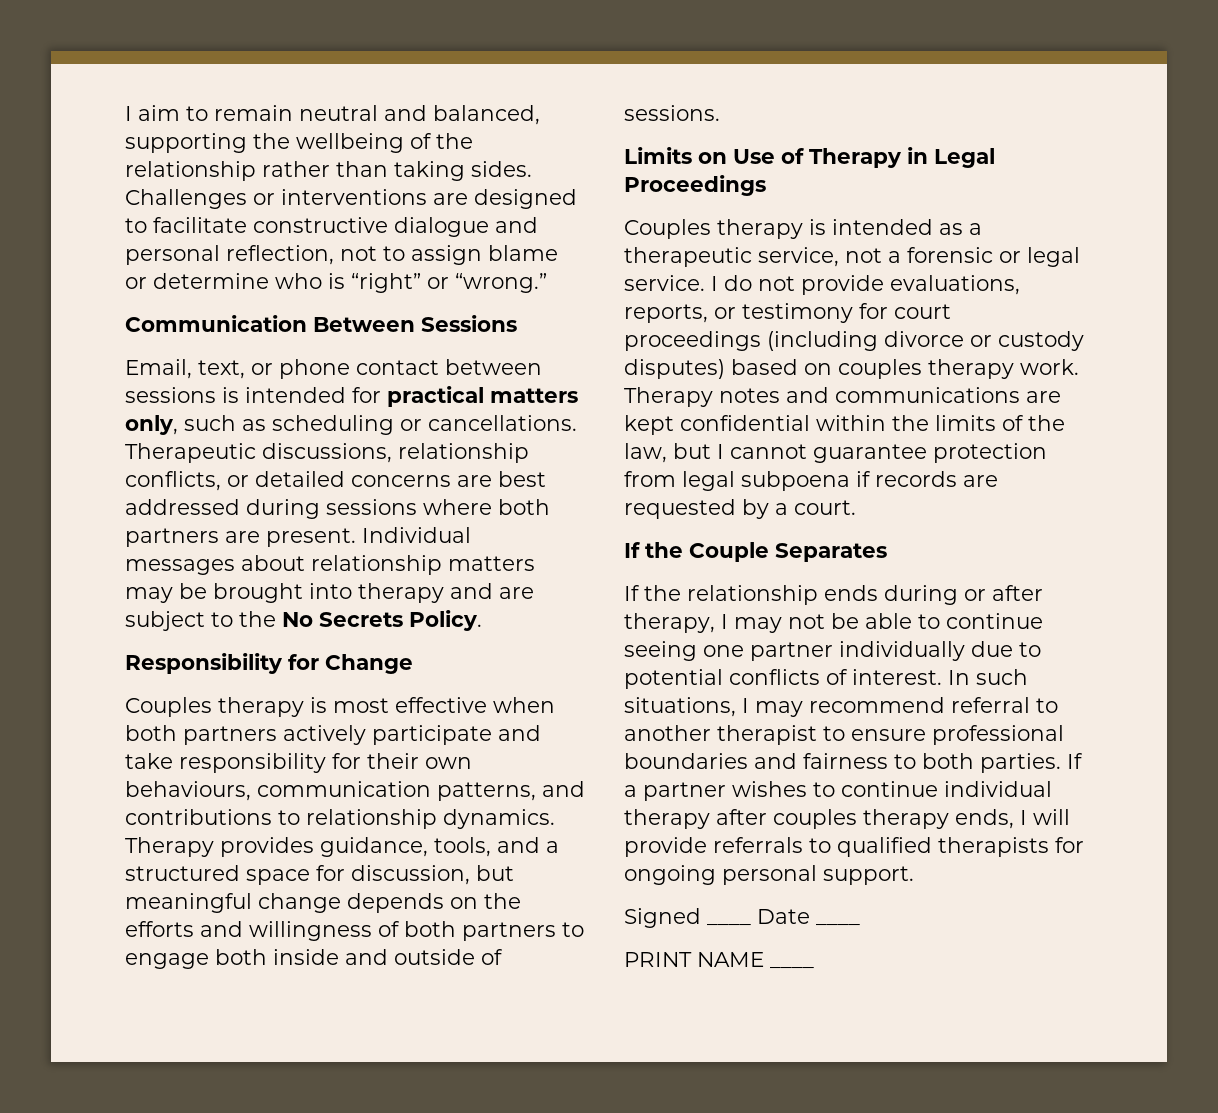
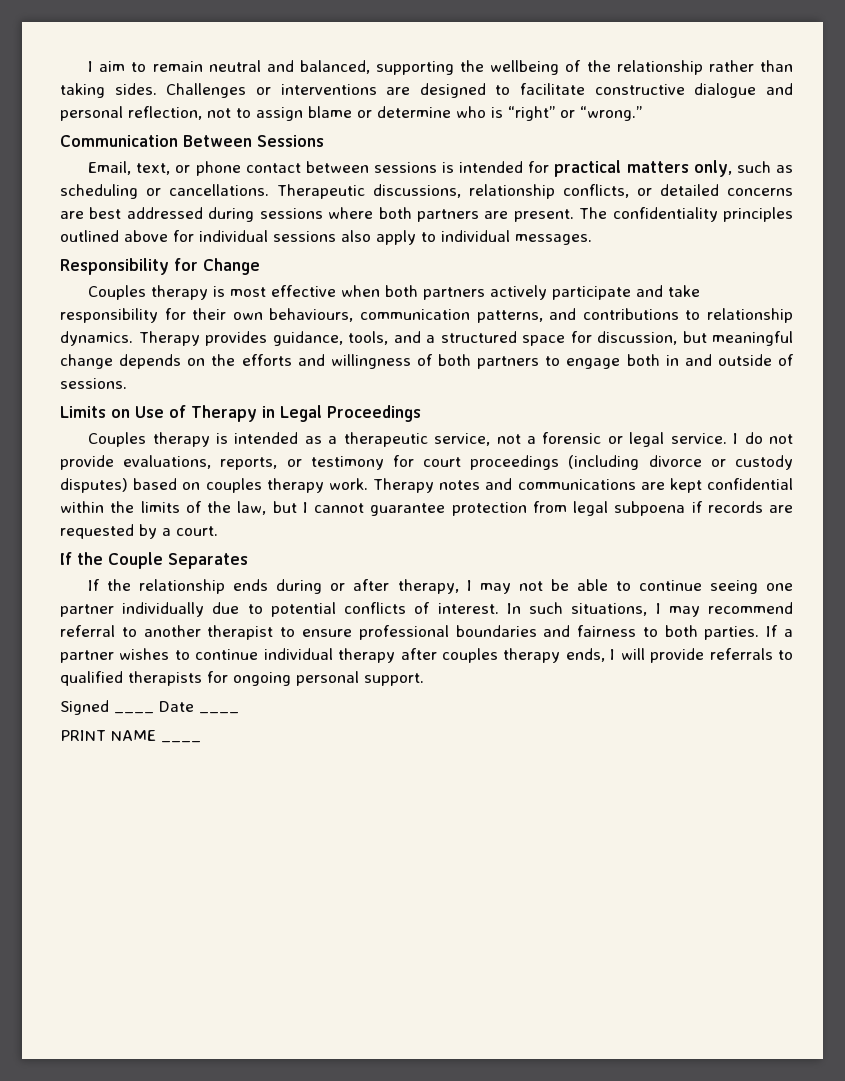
- Individual messages about relationship matters may be brought into therapy and are subject to the No Secrets Policy.
+ The confidentiality principles outlined above for individual sessions also apply to individual messages.
- Therapy provides guidance, tools, and a structured space for discussion, but meaningful change depends on the efforts and willingness of both partners to engage both inside and outside of sessions.
+ Therapy provides guidance, tools, and a structured space for discussion, but meaningful change depends on the efforts and willingness of both partners to engage both in and outside of sessions.

